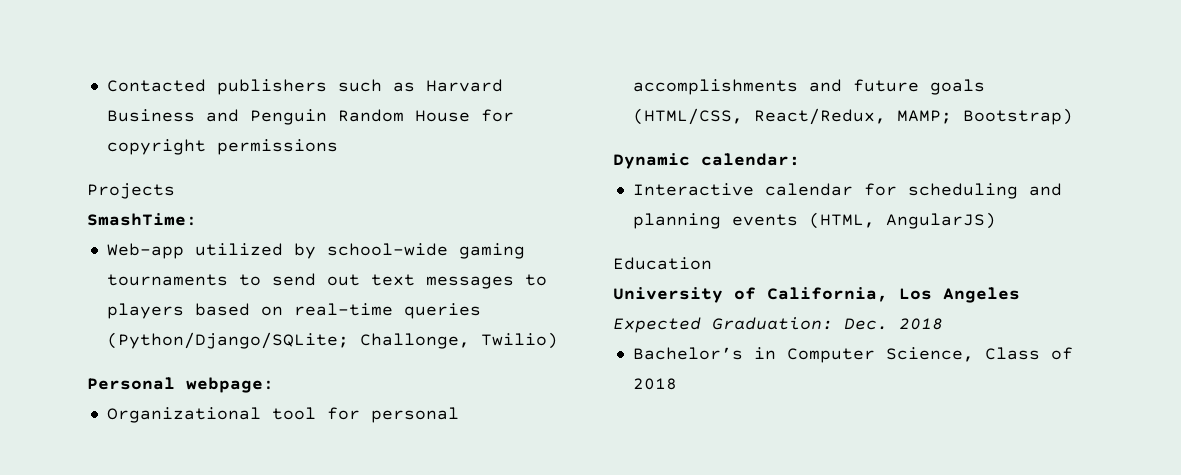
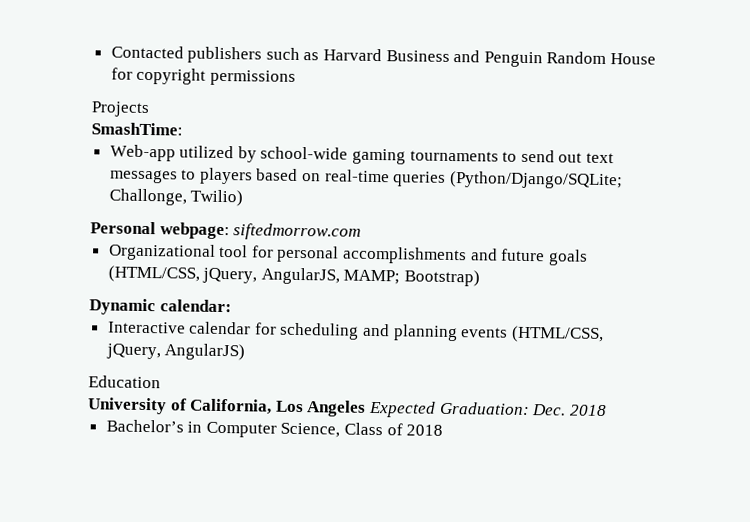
- Personal webpage:
+ Personal webpage: siftedmorrow.com
- Organizational tool for personal accomplishments and future goals (HTML/CSS, React/Redux, MAMP; Bootstrap)
+ Organizational tool for personal accomplishments and future goals (HTML/CSS, jQuery, AngularJS, MAMP; Bootstrap)
- Interactive calendar for scheduling and planning events (HTML, AngularJS)
+ Interactive calendar for scheduling and planning events (HTML/CSS, jQuery, AngularJS)

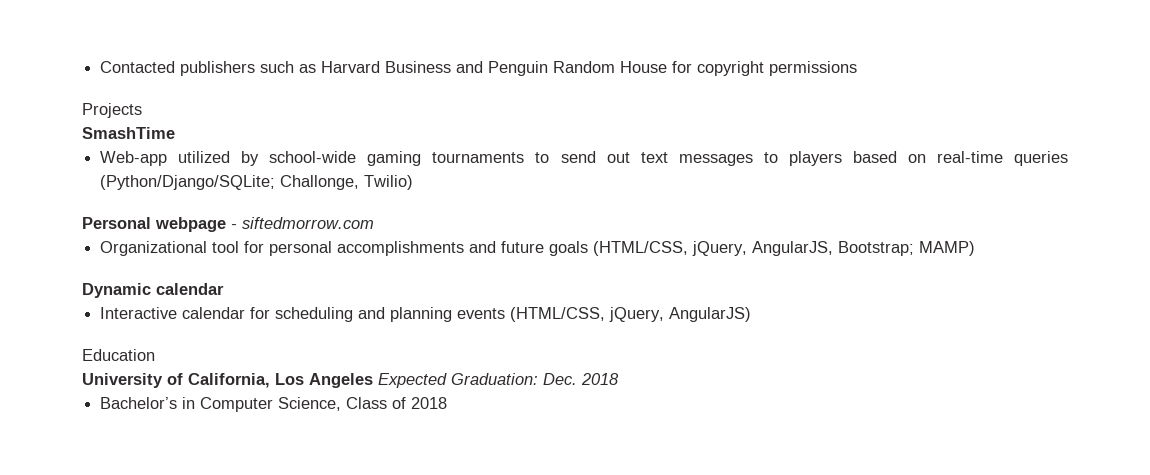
- SmashTime:
+ SmashTime
- Personal webpage: siftedmorrow.com
+ Personal webpage - siftedmorrow.com
- Organizational tool for personal accomplishments and future goals (HTML/CSS, jQuery, AngularJS, MAMP; Bootstrap)
+ Organizational tool for personal accomplishments and future goals (HTML/CSS, jQuery, AngularJS, Bootstrap; MAMP)
- Dynamic calendar:
+ Dynamic calendar

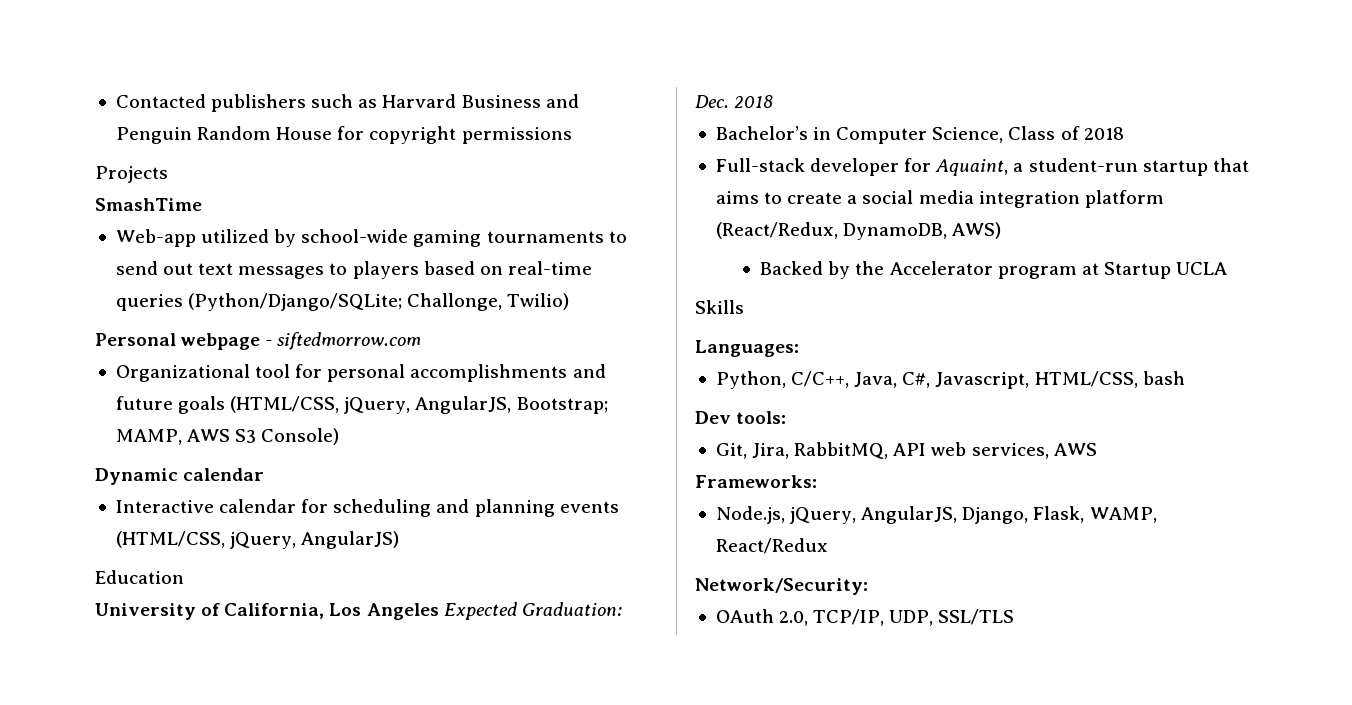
- Organizational tool for personal accomplishments and future goals (HTML/CSS, jQuery, AngularJS, Bootstrap; MAMP)
+ Organizational tool for personal accomplishments and future goals (HTML/CSS, jQuery, AngularJS, Bootstrap; MAMP, AWS S3 Console)
+ Full-stack developer for Aquaint, a student-run startup that aims to create a social media integration platform (React/Redux, DynamoDB, AWS)
+ Backed by the Accelerator program at Startup UCLA
+ Skills
+ Languages:
+ Python, C/C++, Java, C#, Javascript, HTML/CSS, bash
+ Dev tools:
+ Git, Jira, RabbitMQ, API web services, AWS
+ Frameworks:
+ Node.js, jQuery, AngularJS, Django, Flask, WAMP, React/Redux
+ Network/Security:
+ OAuth 2.0, TCP/IP, UDP, SSL/TLS

